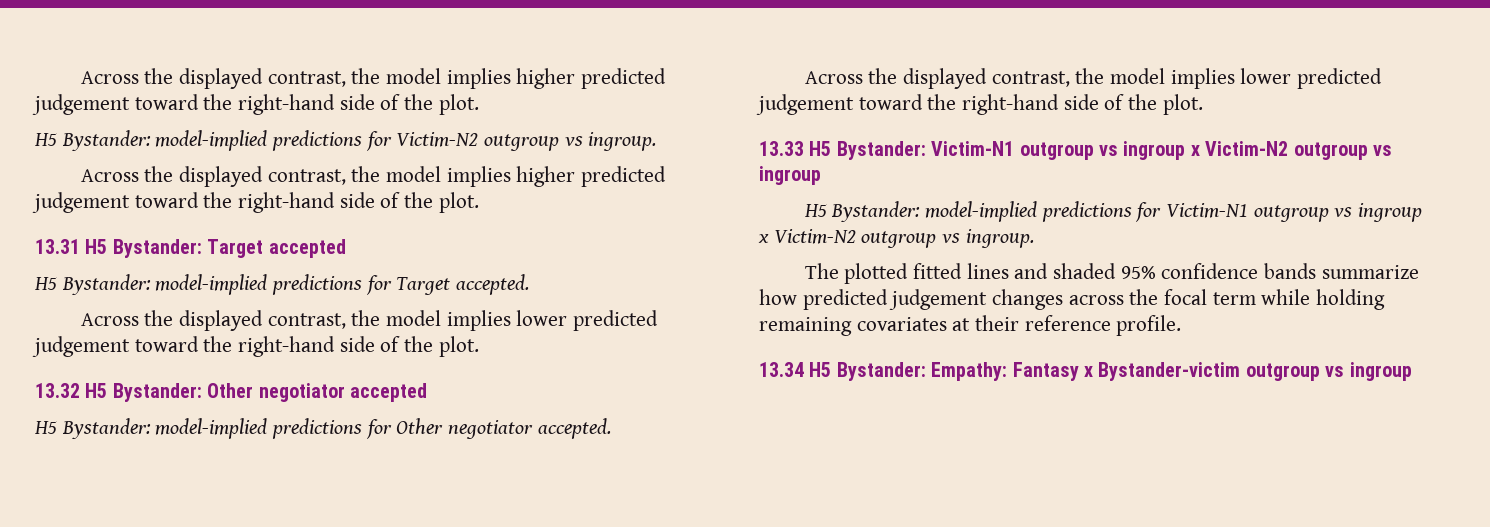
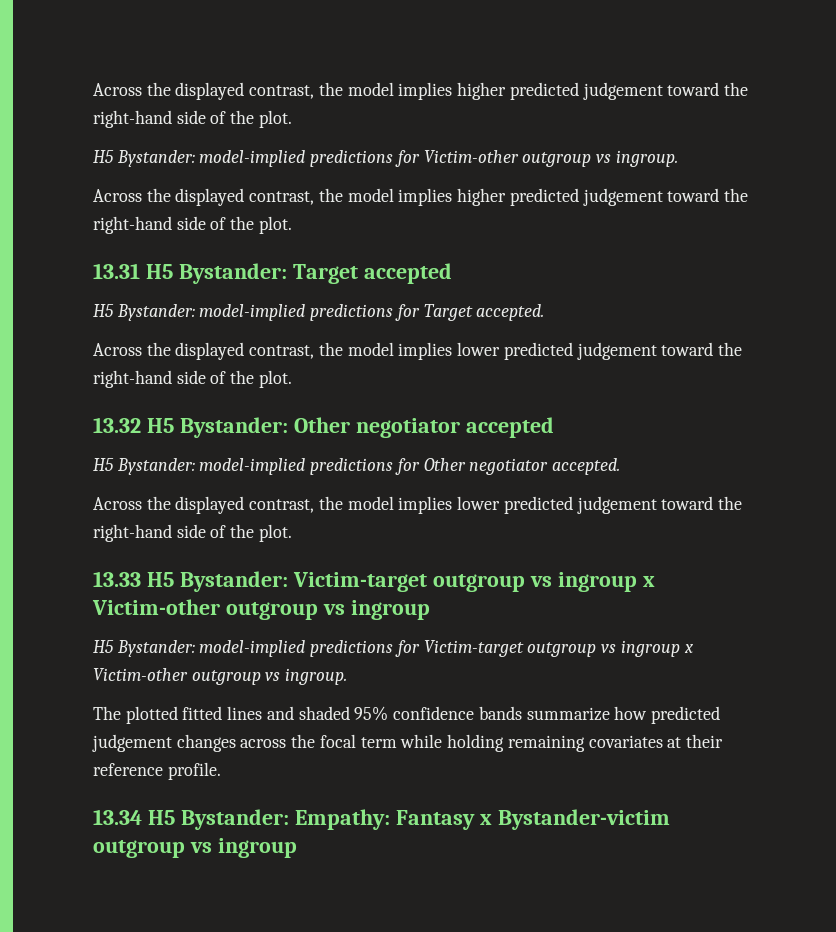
- H5 Bystander: model-implied predictions for Victim-N2 outgroup vs ingroup.
+ H5 Bystander: model-implied predictions for Victim-other outgroup vs ingroup.
- 13.33 H5 Bystander: Victim-N1 outgroup vs ingroup x Victim-N2 outgroup vs ingroup
+ 13.33 H5 Bystander: Victim-target outgroup vs ingroup x Victim-other outgroup vs ingroup
- H5 Bystander: model-implied predictions for Victim-N1 outgroup vs ingroup x Victim-N2 outgroup vs ingroup.
+ H5 Bystander: model-implied predictions for Victim-target outgroup vs ingroup x Victim-other outgroup vs ingroup.

